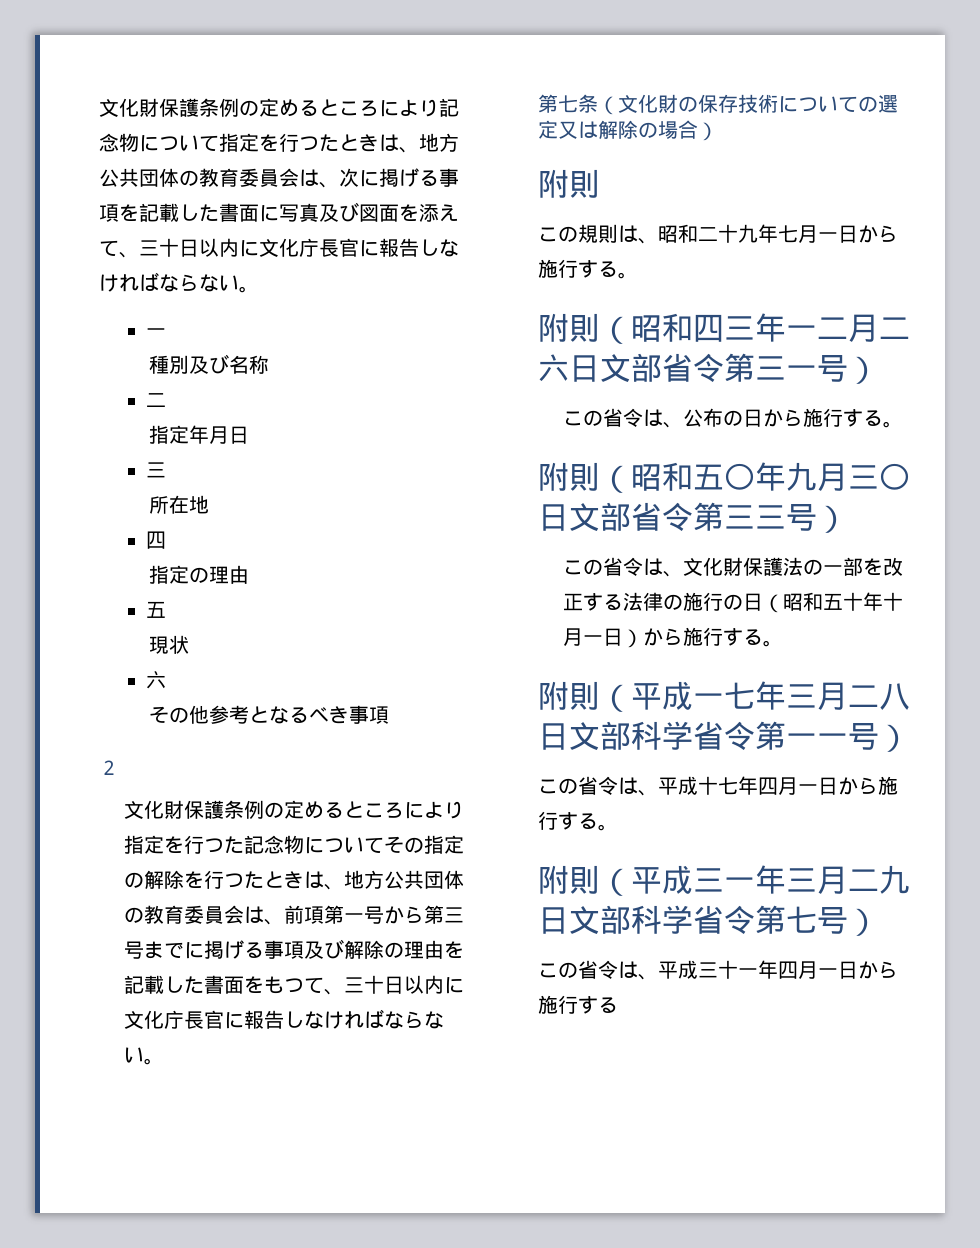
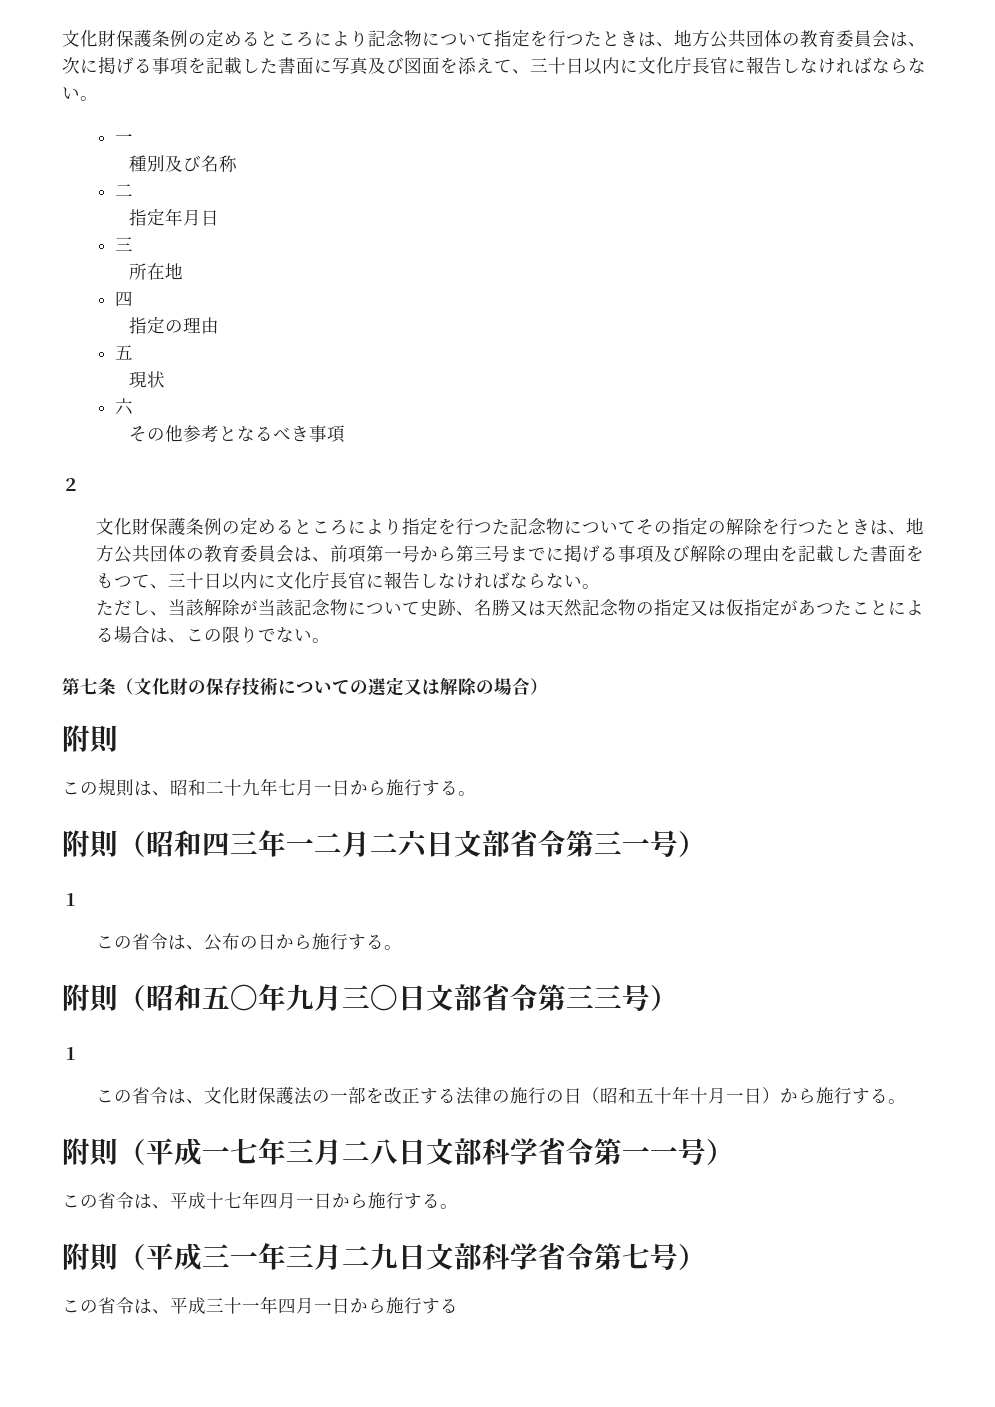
+ ただし、当該解除が当該記念物について史跡、名勝又は天然記念物の指定又は仮指定があつたことによる場合は、この限りでない。
  附則（昭和四三年一二月二六日文部省令第三一号）
+ １
  附則（昭和五〇年九月三〇日文部省令第三三号）
+ １

